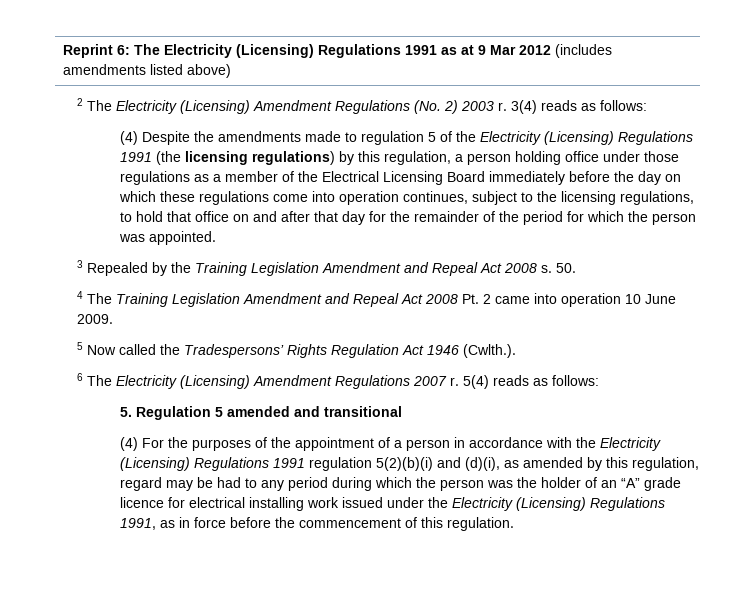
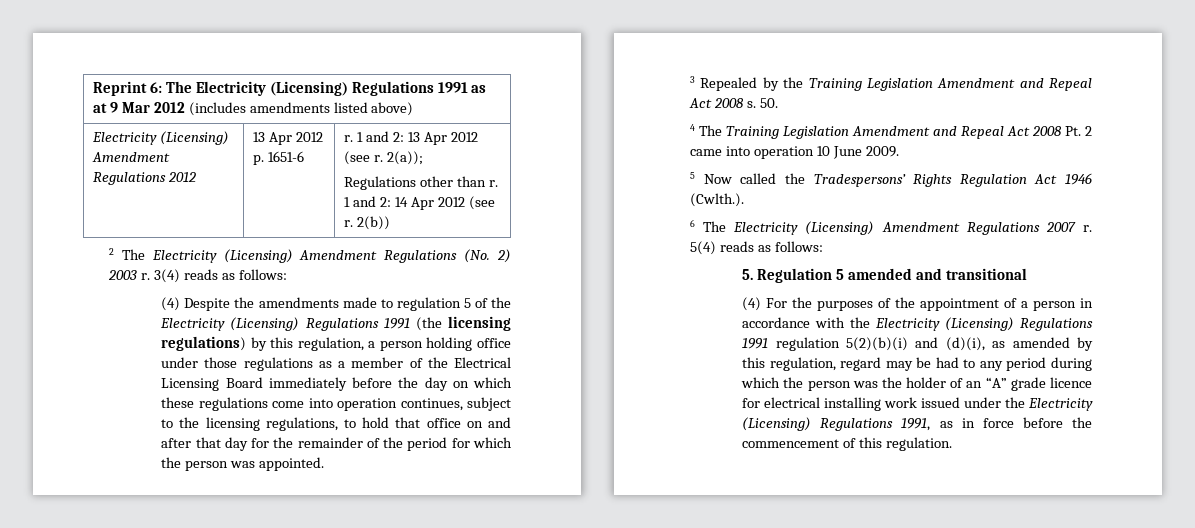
+ Electricity (Licensing) Amendment Regulations 2012 | 13 Apr 2012 p. 1651-6 | r. 1 and 2: 13 Apr 2012 (see r. 2(a));
+ Regulations other than r. 1 and 2: 14 Apr 2012 (see r. 2(b))

